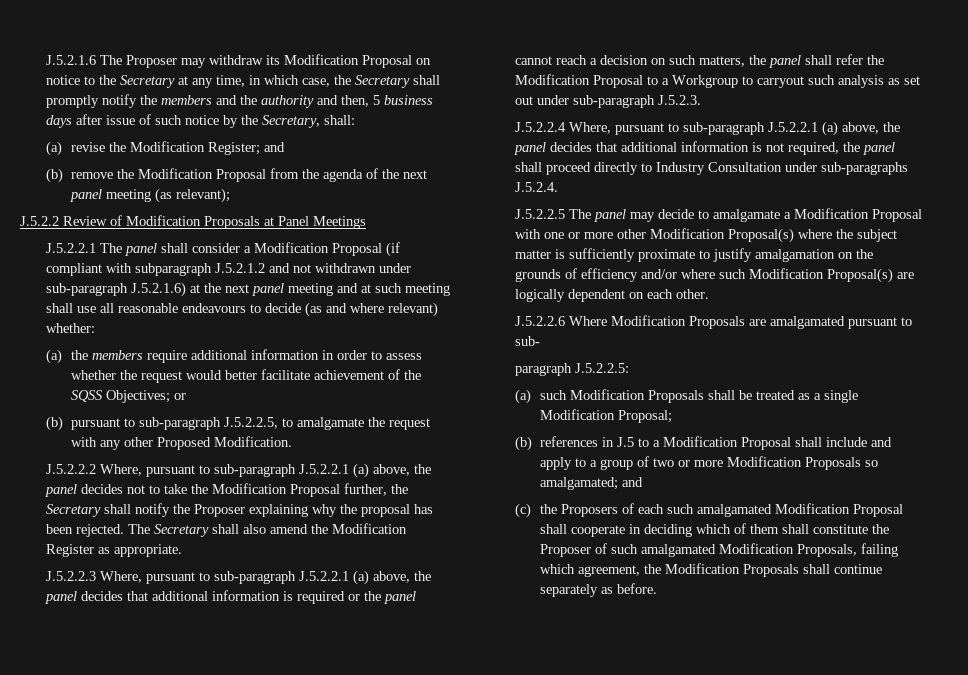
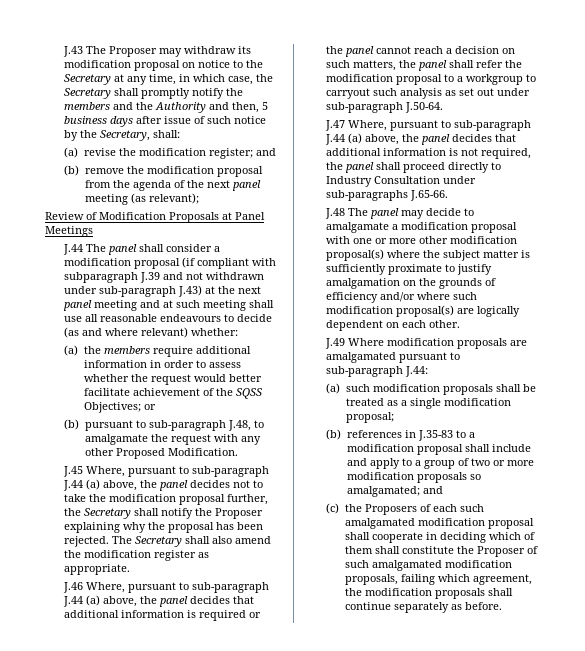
- J.5.2.1.6 The Proposer may withdraw its Modification Proposal on notice to the Secretary at any time, in which case, the Secretary shall promptly notify the members and the authority and then, 5 business days after issue of such notice by the Secretary, shall:
+ J.43 The Proposer may withdraw its modification proposal on notice to the Secretary at any time, in which case, the Secretary shall promptly notify the members and the Authority and then, 5 business days after issue of such notice by the Secretary, shall:
- (a) revise the Modification Register; and
+ (a) revise the modification register; and
- (b) remove the Modification Proposal from the agenda of the next panel meeting (as relevant);
+ (b) remove the modification proposal from the agenda of the next panel meeting (as relevant);
- J.5.2.2 Review of Modification Proposals at Panel Meetings
+ Review of Modification Proposals at Panel Meetings
- J.5.2.2.1 The panel shall consider a Modification Proposal (if compliant with subparagraph J.5.2.1.2 and not withdrawn under sub-paragraph J.5.2.1.6) at the next panel meeting and at such meeting shall use all reasonable endeavours to decide (as and where relevant) whether:
+ J.44 The panel shall consider a modification proposal (if compliant with subparagraph J.39 and not withdrawn under sub-paragraph J.43) at the next panel meeting and at such meeting shall use all reasonable endeavours to decide (as and where relevant) whether:
- (b) pursuant to sub-paragraph J.5.2.2.5, to amalgamate the request with any other Proposed Modification.
+ (b) pursuant to sub-paragraph J.48, to amalgamate the request with any other Proposed Modification.
- J.5.2.2.2 Where, pursuant to sub-paragraph J.5.2.2.1 (a) above, the panel decides not to take the Modification Proposal further, the Secretary shall notify the Proposer explaining why the proposal has been rejected.
+ J.45 Where, pursuant to sub-paragraph J.44 (a) above, the panel decides not to take the modification proposal further, the Secretary shall notify the Proposer explaining why the proposal has been rejected.
- The Secretary shall also amend the Modification Register as appropriate.
+ The Secretary shall also amend the modification register as appropriate.
- J.5.2.2.3 Where, pursuant to sub-paragraph J.5.2.2.1 (a) above, the panel decides that additional information is required or the panel cannot reach a decision on such matters, the panel shall refer the Modification Proposal to a Workgroup to carryout such analysis as set out under sub-paragraph J.5.2.3.
- J.5.2.2.4 Where, pursuant to sub-paragraph J.5.2.2.1 (a) above, the panel decides that additional information is not required, the panel shall proceed directly to Industry Consultation under sub-paragraphs J.5.2.4.
- J.5.2.2.5 The panel may decide to amalgamate a Modification Proposal with one or more other Modification Proposal(s) where the subject matter is sufficiently proximate to justify amalgamation on the grounds of efficiency and/or where such Modification Proposal(s) are logically dependent on each other.
+ J.46 Where, pursuant to sub-paragraph J.44 (a) above, the panel decides that additional information is required or the panel cannot reach a decision on such matters, the panel shall refer the modification proposal to a workgroup to carryout such analysis as set out under sub-paragraph J.50-64.
+ J.47 Where, pursuant to sub-paragraph J.44 (a) above, the panel decides that additional information is not required, the panel shall proceed directly to Industry Consultation under sub-paragraphs J.65-66.
+ J.48 The panel may decide to amalgamate a modification proposal with one or more other modification proposal(s) where the subject matter is sufficiently proximate to justify amalgamation on the grounds of efficiency and/or where such modification proposal(s) are logically dependent on each other.
- J.5.2.2.6 Where Modification Proposals are amalgamated pursuant to sub-
- paragraph J.5.2.2.5:
+ J.49 Where modification proposals are amalgamated pursuant to sub-paragraph J.44:
- (a) such Modification Proposals shall be treated as a single Modification Proposal;
+ (a) such modification proposals shall be treated as a single modification proposal;
- (b) references in J.5 to a Modification Proposal shall include and apply to a group of two or more Modification Proposals so amalgamated; and
+ (b) references in J.35-83 to a modification proposal shall include and apply to a group of two or more modification proposals so amalgamated; and
- (c) the Proposers of each such amalgamated Modification Proposal shall cooperate in deciding which of them shall constitute the Proposer of such amalgamated Modification Proposals, failing which agreement, the Modification Proposals shall continue separately as before.
+ (c) the Proposers of each such amalgamated modification proposal shall cooperate in deciding which of them shall constitute the Proposer of such amalgamated modification proposals, failing which agreement, the modification proposals shall continue separately as before.

